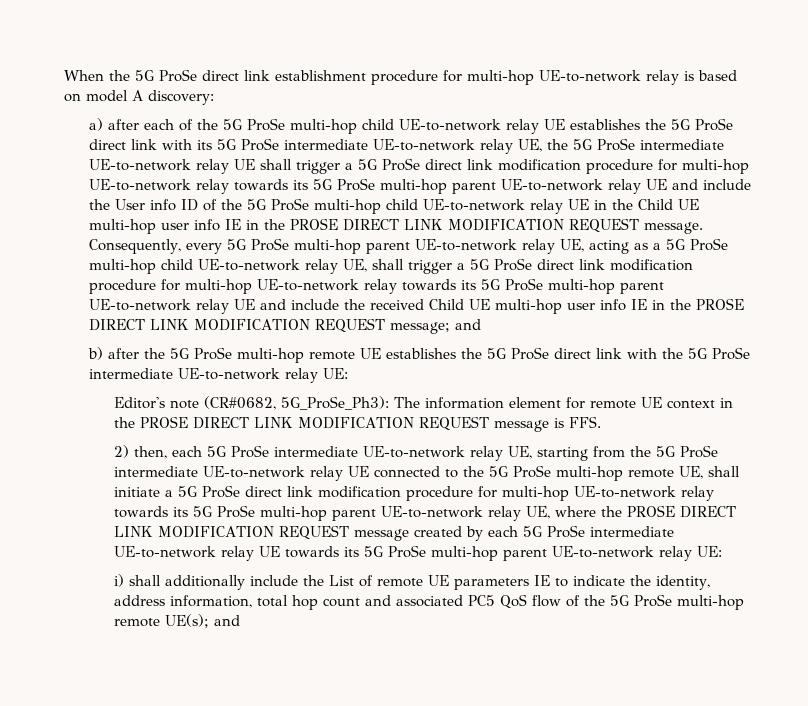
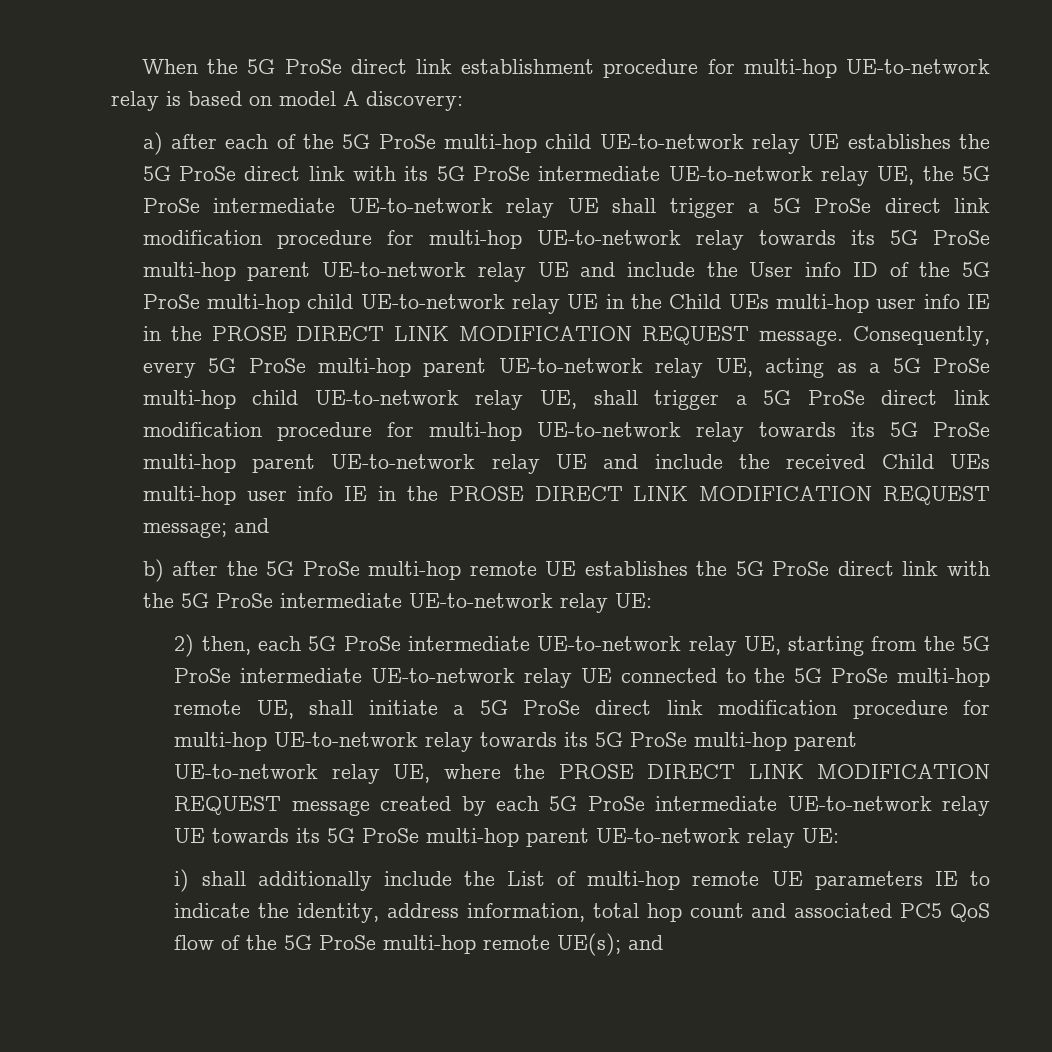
- a) after each of the 5G ProSe multi-hop child UE-to-network relay UE establishes the 5G ProSe direct link with its 5G ProSe intermediate UE-to-network relay UE, the 5G ProSe intermediate UE-to-network relay UE shall trigger a 5G ProSe direct link modification procedure for multi-hop UE-to-network relay towards its 5G ProSe multi-hop parent UE-to-network relay UE and include the User info ID of the 5G ProSe multi-hop child UE-to-network relay UE in the Child UE multi-hop user info IE in the PROSE DIRECT LINK MODIFICATION REQUEST message.
+ a) after each of the 5G ProSe multi-hop child UE-to-network relay UE establishes the 5G ProSe direct link with its 5G ProSe intermediate UE-to-network relay UE, the 5G ProSe intermediate UE-to-network relay UE shall trigger a 5G ProSe direct link modification procedure for multi-hop UE-to-network relay towards its 5G ProSe multi-hop parent UE-to-network relay UE and include the User info ID of the 5G ProSe multi-hop child UE-to-network relay UE in the Child UEs multi-hop user info IE in the PROSE DIRECT LINK MODIFICATION REQUEST message.
- Consequently, every 5G ProSe multi-hop parent UE-to-network relay UE, acting as a 5G ProSe multi-hop child UE-to-network relay UE, shall trigger a 5G ProSe direct link modification procedure for multi-hop UE-to-network relay towards its 5G ProSe multi-hop parent UE-to-network relay UE and include the received Child UE multi-hop user info IE in the PROSE DIRECT LINK MODIFICATION REQUEST message; and
+ Consequently, every 5G ProSe multi-hop parent UE-to-network relay UE, acting as a 5G ProSe multi-hop child UE-to-network relay UE, shall trigger a 5G ProSe direct link modification procedure for multi-hop UE-to-network relay towards its 5G ProSe multi-hop parent UE-to-network relay UE and include the received Child UEs multi-hop user info IE in the PROSE DIRECT LINK MODIFICATION REQUEST message; and
- Editor's note (CR#0682, 5G_ProSe_Ph3): The information element for remote UE context in the PROSE DIRECT LINK MODIFICATION REQUEST message is FFS.
- i) shall additionally include the List of remote UE parameters IE to indicate the identity, address information, total hop count and associated PC5 QoS flow of the 5G ProSe multi-hop remote UE(s); and
+ i) shall additionally include the List of multi-hop remote UE parameters IE to indicate the identity, address information, total hop count and associated PC5 QoS flow of the 5G ProSe multi-hop remote UE(s); and

